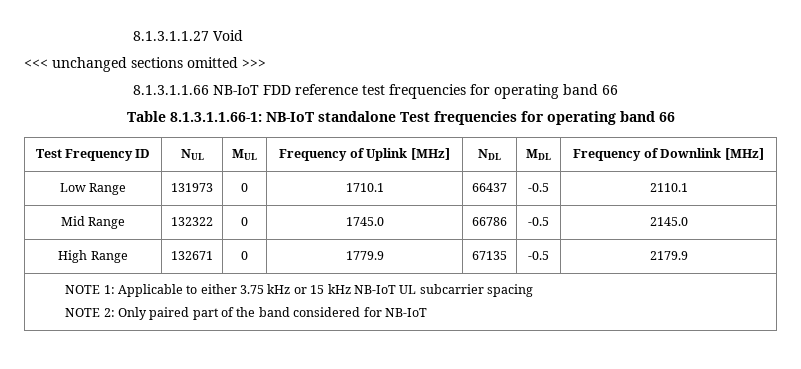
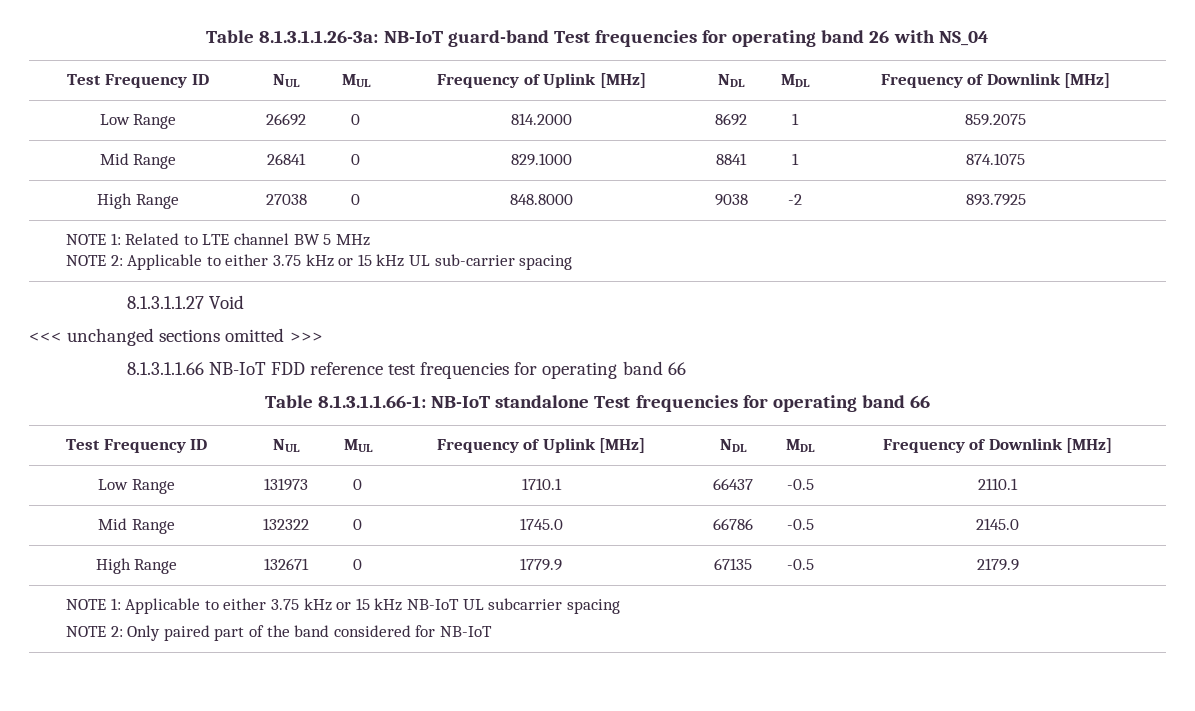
+ Table 8.1.3.1.1.26-3a: NB-IoT guard-band Test frequencies for operating band 26 with NS_04
+ Test Frequency ID | NUL | MUL | Frequency of Uplink [MHz] | NDL | MDL | Frequency of Downlink [MHz]
+ Low Range | 26692 | 0 | 814.2000 | 8692 | 1 | 859.2075
+ Mid Range | 26841 | 0 | 829.1000 | 8841 | 1 | 874.1075
+ High Range | 27038 | 0 | 848.8000 | 9038 | -2 | 893.7925
+ NOTE 1: Related to LTE channel BW 5 MHz
+ NOTE 2: Applicable to either 3.75 kHz or 15 kHz UL sub-carrier spacing

